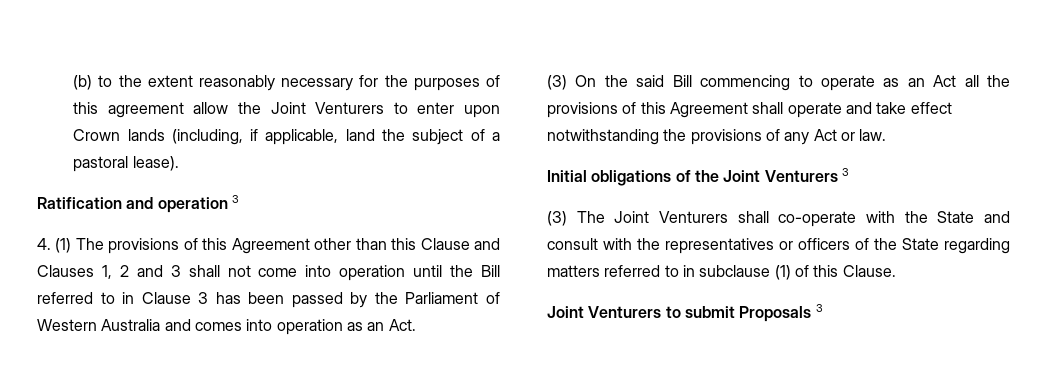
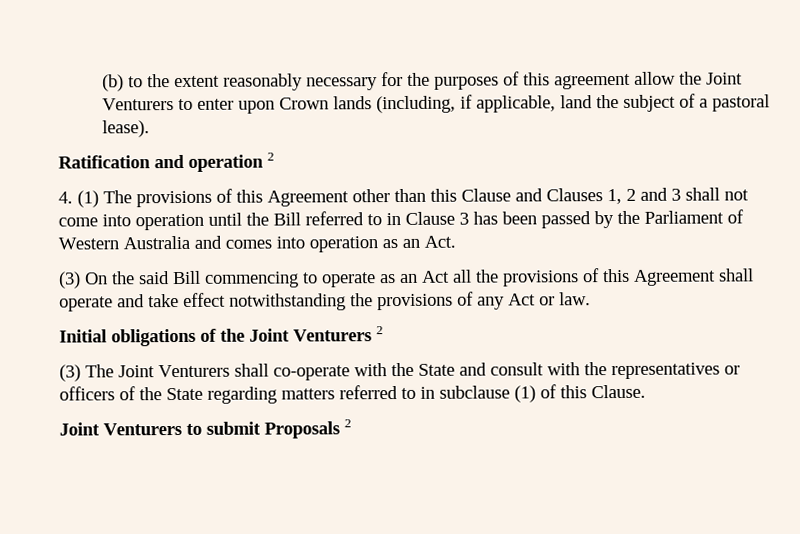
- Ratification and operation 3
+ Ratification and operation 2
- Initial obligations of the Joint Venturers 3
+ Initial obligations of the Joint Venturers 2
- Joint Venturers to submit Proposals 3
+ Joint Venturers to submit Proposals 2

